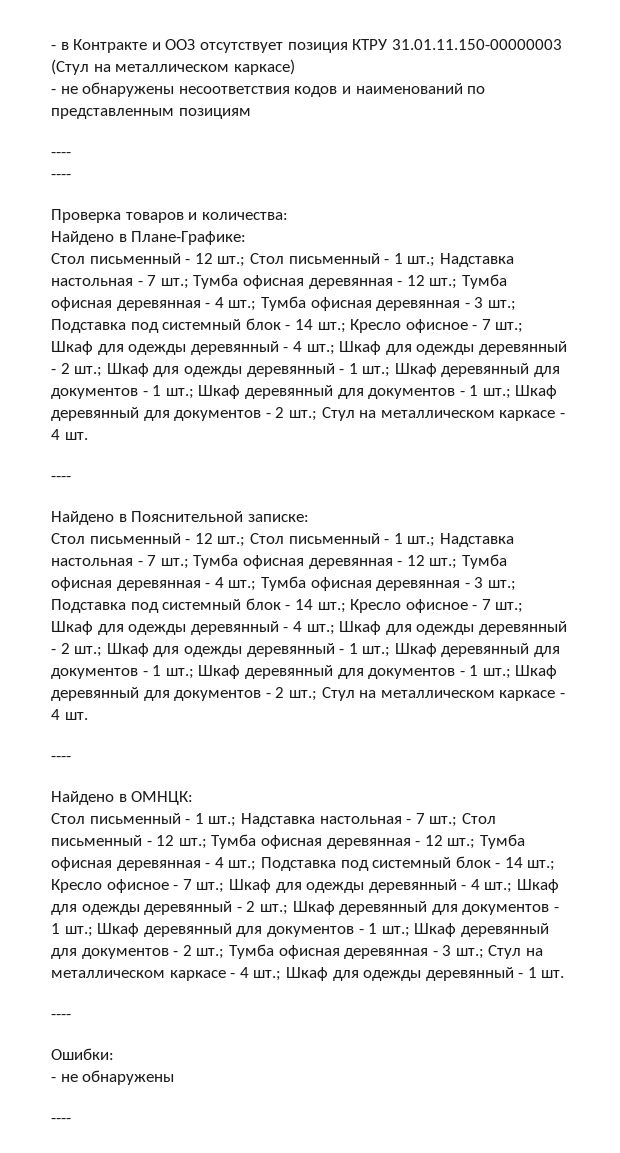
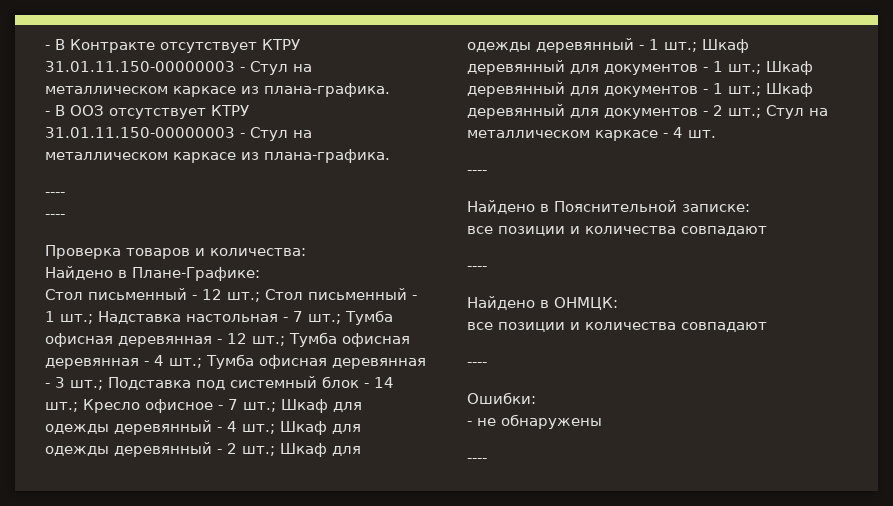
- - в Контракте и ООЗ отсутствует позиция КТРУ 31.01.11.150-00000003 (Стул на металлическом каркасе)
- - не обнаружены несоответствия кодов и наименований по представленным позициям
+ - В Контракте отсутствует КТРУ 31.01.11.150-00000003 - Стул на металлическом каркасе из плана-графика.
+ - В ООЗ отсутствует КТРУ 31.01.11.150-00000003 - Стул на металлическом каркасе из плана-графика.
  Найдено в Пояснительной записке:
- Стол письменный - 12 шт.; Стол письменный - 1 шт.; Надставка настольная - 7 шт.; Тумба офисная деревянная - 12 шт.; Тумба офисная деревянная - 4 шт.; Тумба офисная деревянная - 3 шт.; Подставка под системный блок - 14 шт.; Кресло офисное - 7 шт.; Шкаф для одежды деревянный - 4 шт.; Шкаф для одежды деревянный - 2 шт.; Шкаф для одежды деревянный - 1 шт.; Шкаф деревянный для документов - 1 шт.; Шкаф деревянный для документов - 1 шт.; Шкаф деревянный для документов - 2 шт.; Стул на металлическом каркасе - 4 шт.
+ все позиции и количества совпадают
  ----
- Найдено в ОМНЦК:
- Стол письменный - 1 шт.; Надставка настольная - 7 шт.; Стол письменный - 12 шт.; Тумба офисная деревянная - 12 шт.; Тумба офисная деревянная - 4 шт.; Подставка под системный блок - 14 шт.; Кресло офисное - 7 шт.; Шкаф для одежды деревянный - 4 шт.; Шкаф для одежды деревянный - 2 шт.; Шкаф деревянный для документов - 1 шт.; Шкаф деревянный для документов - 1 шт.; Шкаф деревянный для документов - 2 шт.; Тумба офисная деревянная - 3 шт.; Стул на металлическом каркасе - 4 шт.; Шкаф для одежды деревянный - 1 шт.
+ Найдено в ОНМЦК:
+ все позиции и количества совпадают

